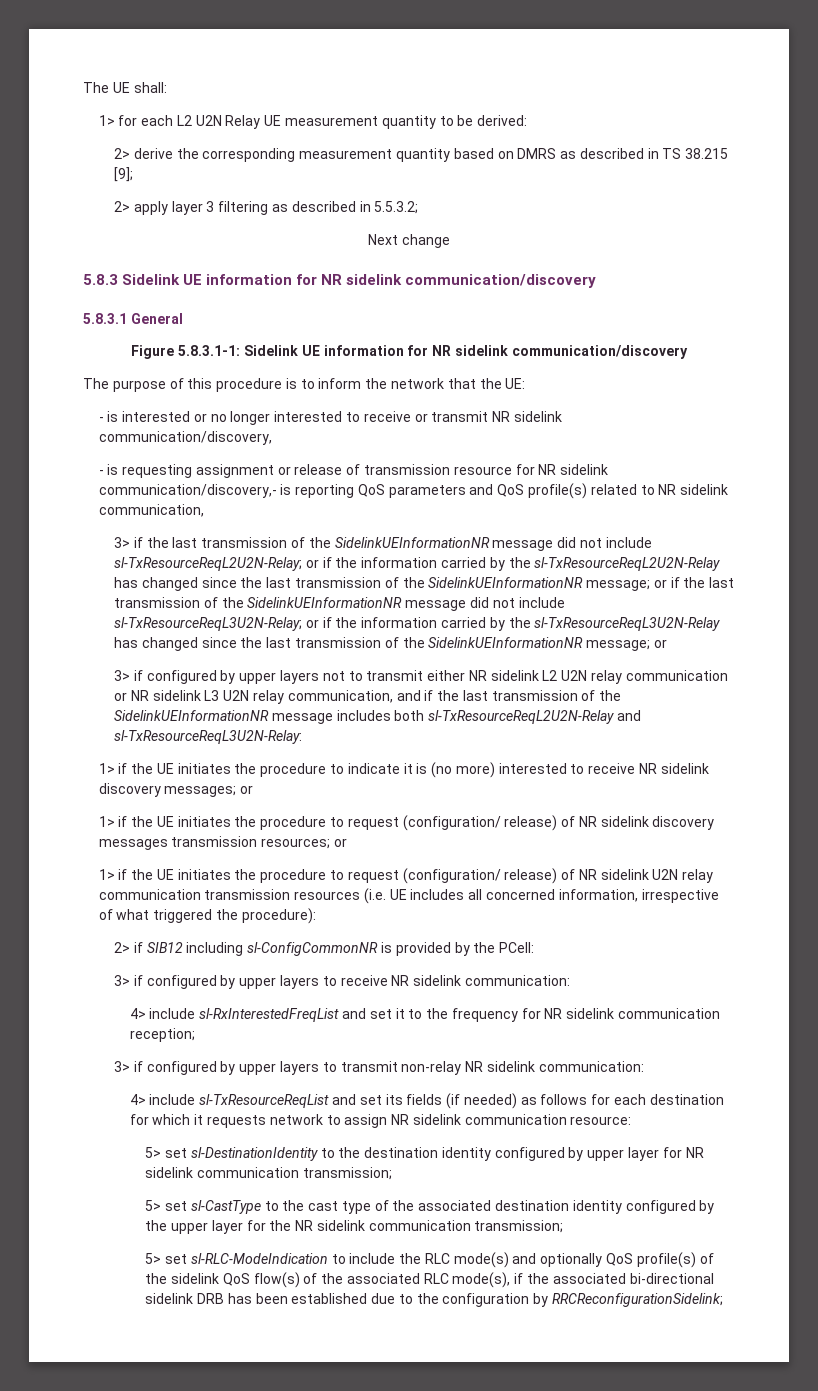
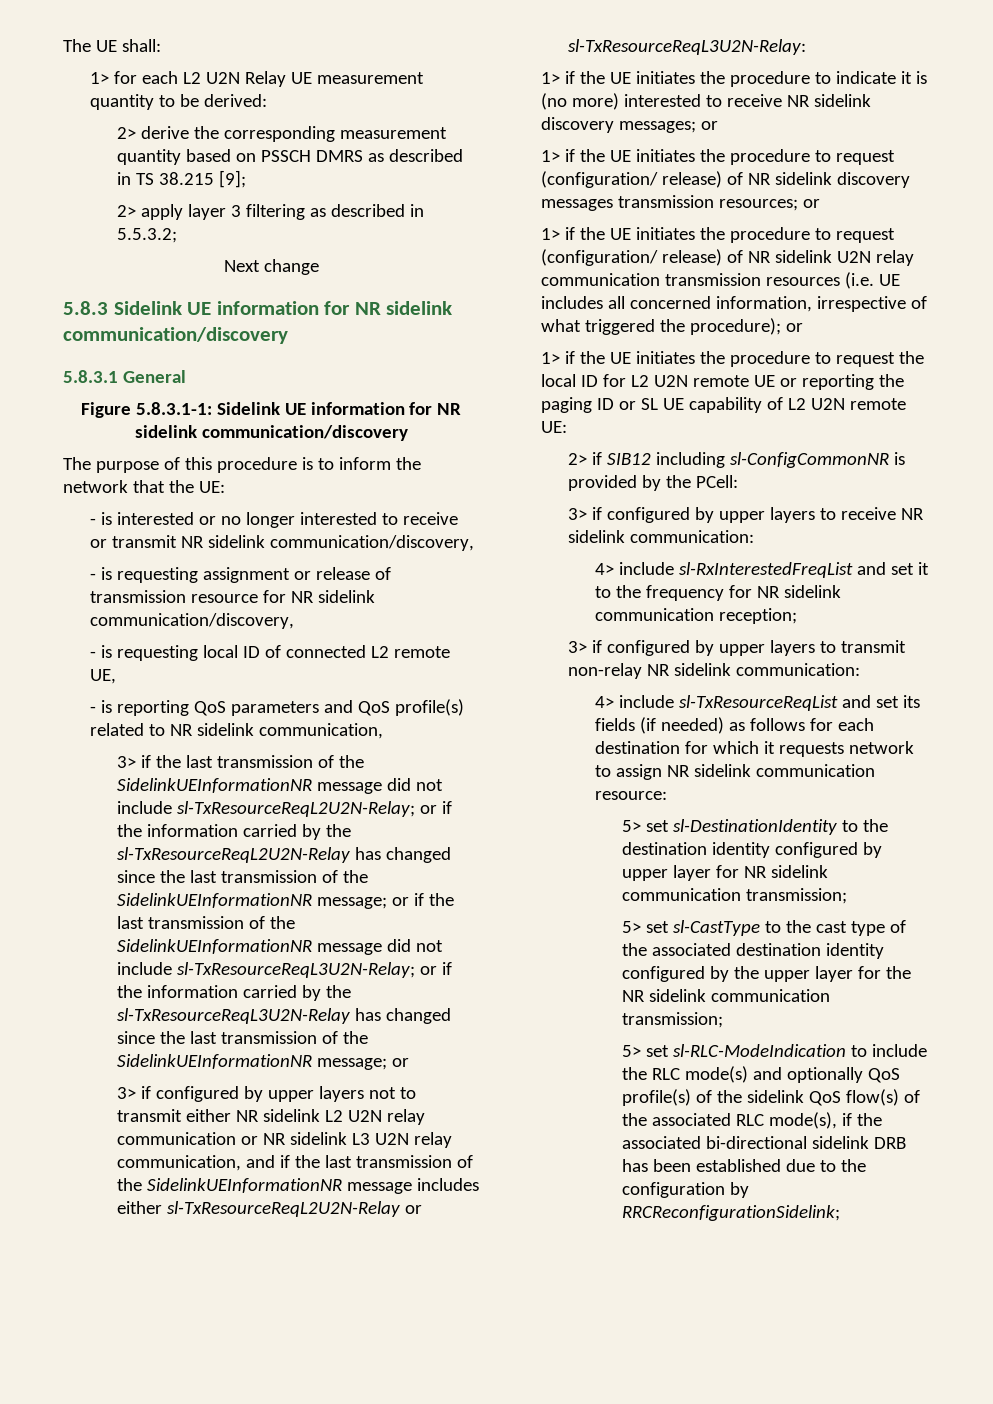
- 2> derive the corresponding measurement quantity based on DMRS as described in TS 38.215 [9];
+ 2> derive the corresponding measurement quantity based on PSSCH DMRS as described in TS 38.215 [9];
- - is requesting assignment or release of transmission resource for NR sidelink communication/discovery,- is reporting QoS parameters and QoS profile(s) related to NR sidelink communication,
+ - is requesting assignment or release of transmission resource for NR sidelink communication/discovery,
+ - is requesting local ID of connected L2 remote UE,
+ - is reporting QoS parameters and QoS profile(s) related to NR sidelink communication,
- 3> if configured by upper layers not to transmit either NR sidelink L2 U2N relay communication or NR sidelink L3 U2N relay communication, and if the last transmission of the SidelinkUEInformationNR message includes both sl-TxResourceReqL2U2N-Relay and sl-TxResourceReqL3U2N-Relay:
+ 3> if configured by upper layers not to transmit either NR sidelink L2 U2N relay communication or NR sidelink L3 U2N relay communication, and if the last transmission of the SidelinkUEInformationNR message includes either sl-TxResourceReqL2U2N-Relay or sl-TxResourceReqL3U2N-Relay:
- 1> if the UE initiates the procedure to request (configuration/ release) of NR sidelink U2N relay communication transmission resources (i.e. UE includes all concerned information, irrespective of what triggered the procedure):
+ 1> if the UE initiates the procedure to request (configuration/ release) of NR sidelink U2N relay communication transmission resources (i.e. UE includes all concerned information, irrespective of what triggered the procedure); or
+ 1> if the UE initiates the procedure to request the local ID for L2 U2N remote UE or reporting the paging ID or SL UE capability of L2 U2N remote UE:

